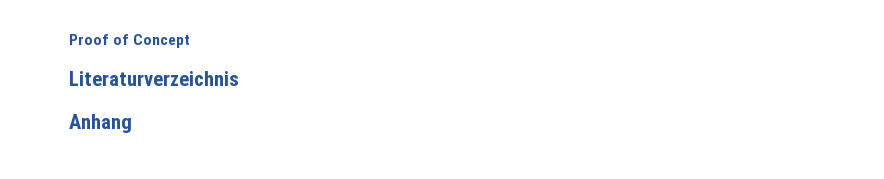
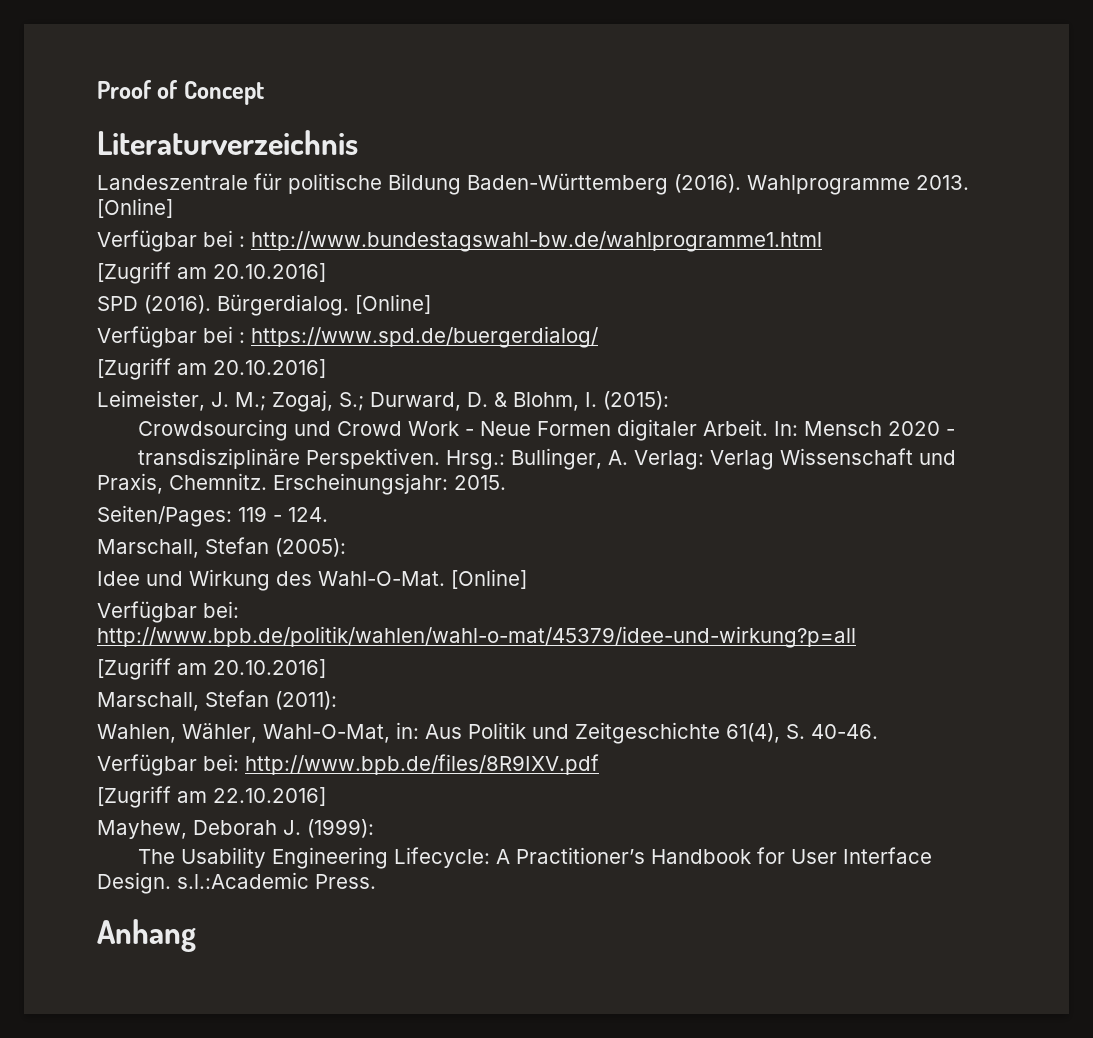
+ Landeszentrale für politische Bildung Baden-Württemberg (2016). Wahlprogramme 2013. [Online]
+ Verfügbar bei : http://www.bundestagswahl-bw.de/wahlprogramme1.html
+ [Zugriff am 20.10.2016]
+ SPD (2016). Bürgerdialog. [Online]
+ Verfügbar bei : https://www.spd.de/buergerdialog/
+ [Zugriff am 20.10.2016]
+ Leimeister, J. M.; Zogaj, S.; Durward, D. & Blohm, I. (2015):
+ Crowdsourcing und Crowd Work - Neue Formen digitaler Arbeit. In: Mensch 2020 -
+ transdisziplinäre Perspektiven. Hrsg.: Bullinger, A. Verlag: Verlag Wissenschaft und Praxis, Chemnitz. Erscheinungsjahr: 2015.
+ Seiten/Pages: 119 - 124.
+ Marschall, Stefan (2005):
+ Idee und Wirkung des Wahl-O-Mat. [Online]
+ Verfügbar bei: http://www.bpb.de/politik/wahlen/wahl-o-mat/45379/idee-und-wirkung?p=all
+ [Zugriff am 20.10.2016]
+ Marschall, Stefan (2011):
+ Wahlen, Wähler, Wahl-O-Mat, in: Aus Politik und Zeitgeschichte 61(4), S. 40-46.
+ Verfügbar bei: http://www.bpb.de/files/8R9IXV.pdf
+ [Zugriff am 22.10.2016]
+ Mayhew, Deborah J. (1999):
+ The Usability Engineering Lifecycle: A Practitioner’s Handbook for User Interface Design. s.l.:Academic Press.

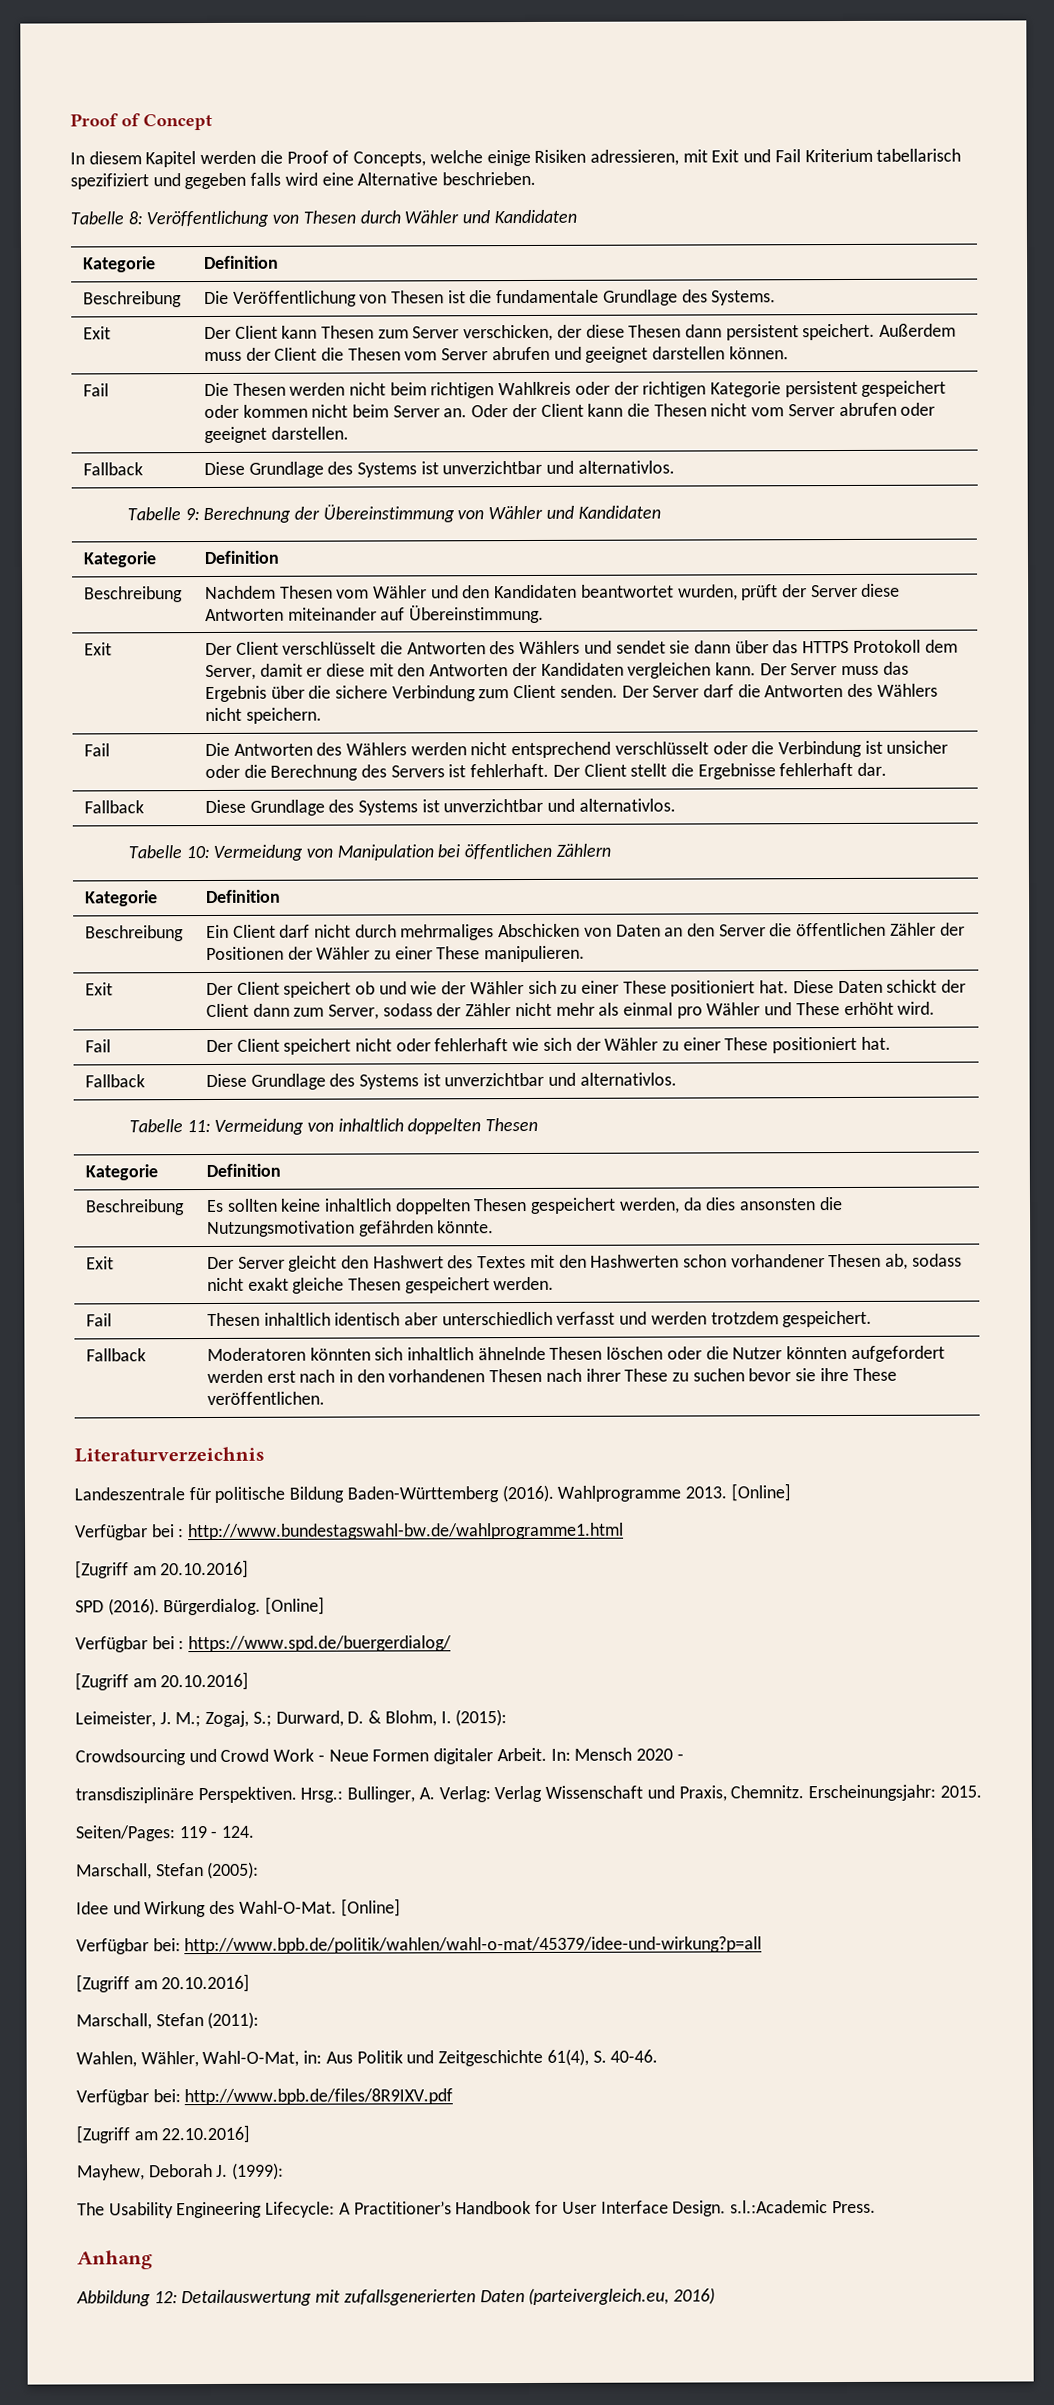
+ In diesem Kapitel werden die Proof of Concepts, welche einige Risiken adressieren, mit Exit und Fail Kriterium tabellarisch spezifiziert und gegeben falls wird eine Alternative beschrieben.
+ Tabelle 8: Veröffentlichung von Thesen durch Wähler und Kandidaten
+ Kategorie | Definition
+ Beschreibung | Die Veröffentlichung von Thesen ist die fundamentale Grundlage des Systems.
+ Exit | Der Client kann Thesen zum Server verschicken, der diese Thesen dann persistent speichert. Außerdem muss der Client die Thesen vom Server abrufen und geeignet darstellen können.
+ Fail | Die Thesen werden nicht beim richtigen Wahlkreis oder der richtigen Kategorie persistent gespeichert oder kommen nicht beim Server an. Oder der Client kann die Thesen nicht vom Server abrufen oder geeignet darstellen.
+ Fallback | Diese Grundlage des Systems ist unverzichtbar und alternativlos.
+ Tabelle 9: Berechnung der Übereinstimmung von Wähler und Kandidaten
+ Kategorie | Definition
+ Beschreibung | Nachdem Thesen vom Wähler und den Kandidaten beantwortet wurden, prüft der Server diese Antworten miteinander auf Übereinstimmung.
+ Exit | Der Client verschlüsselt die Antworten des Wählers und sendet sie dann über das HTTPS Protokoll dem Server, damit er diese mit den Antworten der Kandidaten vergleichen kann. Der Server muss das Ergebnis über die sichere Verbindung zum Client senden. Der Server darf die Antworten des Wählers nicht speichern.
+ Fail | Die Antworten des Wählers werden nicht entsprechend verschlüsselt oder die Verbindung ist unsicher oder die Berechnung des Servers ist fehlerhaft. Der Client stellt die Ergebnisse fehlerhaft dar.
+ Fallback | Diese Grundlage des Systems ist unverzichtbar und alternativlos.
+ Tabelle 10: Vermeidung von Manipulation bei öffentlichen Zählern
+ Kategorie | Definition
+ Beschreibung | Ein Client darf nicht durch mehrmaliges Abschicken von Daten an den Server die öffentlichen Zähler der Positionen der Wähler zu einer These manipulieren.
+ Exit | Der Client speichert ob und wie der Wähler sich zu einer These positioniert hat. Diese Daten schickt der Client dann zum Server, sodass der Zähler nicht mehr als einmal pro Wähler und These erhöht wird.
+ Fail | Der Client speichert nicht oder fehlerhaft wie sich der Wähler zu einer These positioniert hat.
+ Fallback | Diese Grundlage des Systems ist unverzichtbar und alternativlos.
+ Tabelle 11: Vermeidung von inhaltlich doppelten Thesen
+ Kategorie | Definition
+ Beschreibung | Es sollten keine inhaltlich doppelten Thesen gespeichert werden, da dies ansonsten die Nutzungsmotivation gefährden könnte.
+ Exit | Der Server gleicht den Hashwert des Textes mit den Hashwerten schon vorhandener Thesen ab, sodass nicht exakt gleiche Thesen gespeichert werden.
+ Fail | Thesen inhaltlich identisch aber unterschiedlich verfasst und werden trotzdem gespeichert.
+ Fallback | Moderatoren könnten sich inhaltlich ähnelnde Thesen löschen oder die Nutzer könnten aufgefordert werden erst nach in den vorhandenen Thesen nach ihrer These zu suchen bevor sie ihre These veröffentlichen.
+ Abbildung 12: Detailauswertung mit zufallsgenerierten Daten (parteivergleich.eu, 2016)

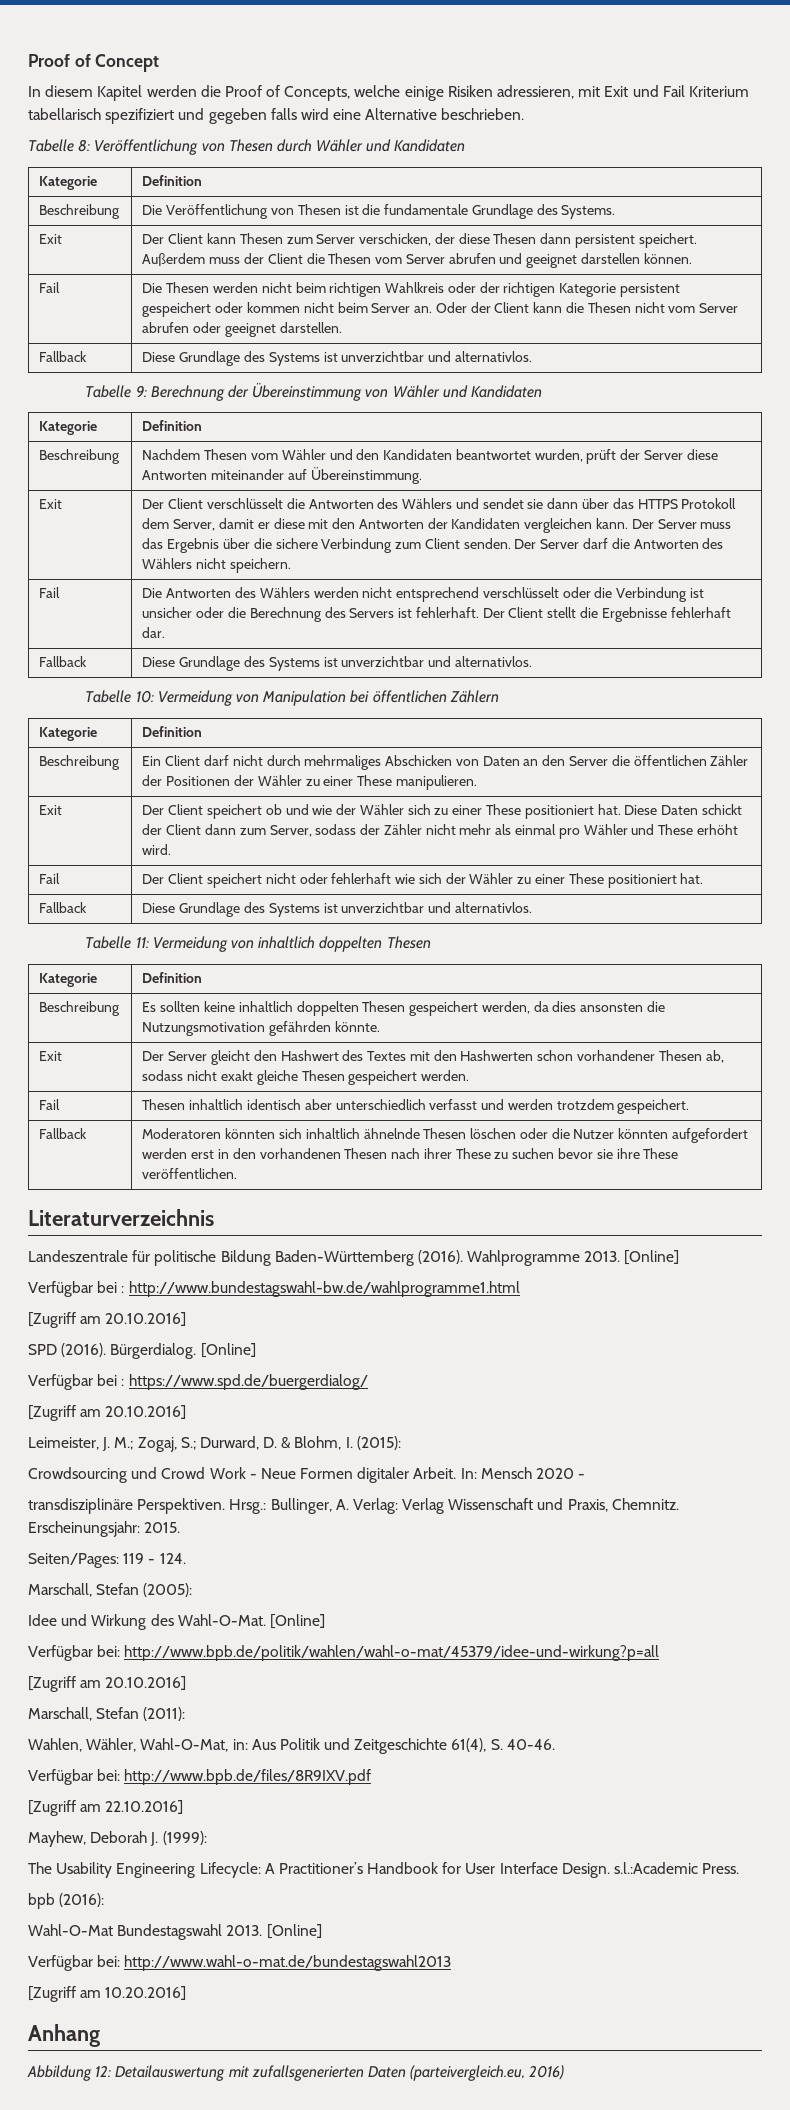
- Fallback | Moderatoren könnten sich inhaltlich ähnelnde Thesen löschen oder die Nutzer könnten aufgefordert werden erst nach in den vorhandenen Thesen nach ihrer These zu suchen bevor sie ihre These veröffentlichen.
+ Fallback | Moderatoren könnten sich inhaltlich ähnelnde Thesen löschen oder die Nutzer könnten aufgefordert werden erst in den vorhandenen Thesen nach ihrer These zu suchen bevor sie ihre These veröffentlichen.
+ bpb (2016):
+ Wahl-O-Mat Bundestagswahl 2013. [Online]
+ Verfügbar bei: http://www.wahl-o-mat.de/bundestagswahl2013
+ [Zugriff am 10.20.2016]

